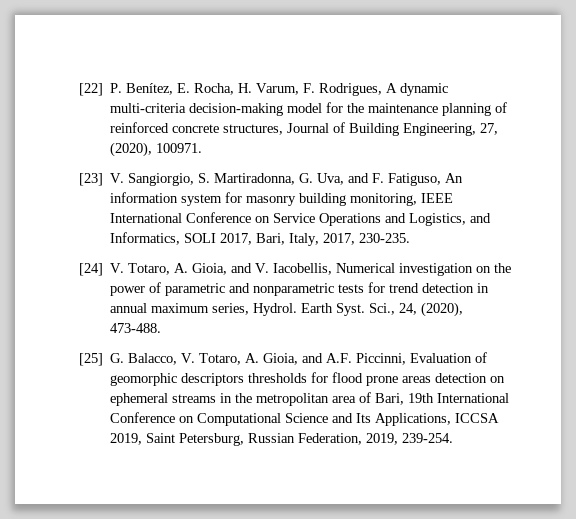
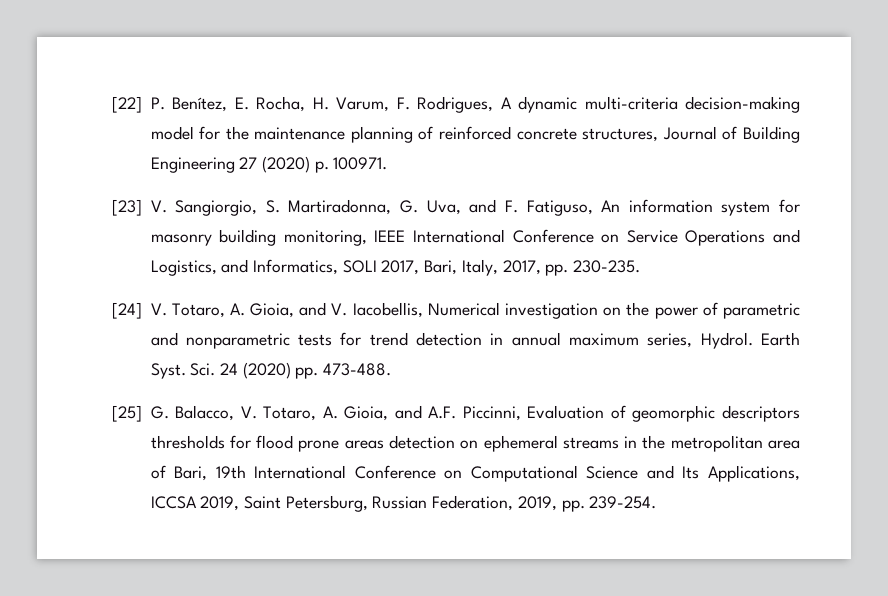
- [22] P. Benítez, E. Rocha, H. Varum, F. Rodrigues, A dynamic multi-criteria decision-making model for the maintenance planning of reinforced concrete structures, Journal of Building Engineering, 27, (2020), 100971.
+ [22] P. Benítez, E. Rocha, H. Varum, F. Rodrigues, A dynamic multi-criteria decision-making model for the maintenance planning of reinforced concrete structures, Journal of Building Engineering 27 (2020) p. 100971.
- [23] V. Sangiorgio, S. Martiradonna, G. Uva, and F. Fatiguso, An information system for masonry building monitoring, IEEE International Conference on Service Operations and Logistics, and Informatics, SOLI 2017, Bari, Italy, 2017, 230-235.
+ [23] V. Sangiorgio, S. Martiradonna, G. Uva, and F. Fatiguso, An information system for masonry building monitoring, IEEE International Conference on Service Operations and Logistics, and Informatics, SOLI 2017, Bari, Italy, 2017, pp. 230-235.
- Sci., 24, (2020), 473-488.
+ Sci. 24 (2020) pp. 473-488.
- [25] G. Balacco, V. Totaro, A. Gioia, and A.F. Piccinni, Evaluation of geomorphic descriptors thresholds for flood prone areas detection on ephemeral streams in the metropolitan area of Bari, 19th International Conference on Computational Science and Its Applications, ICCSA 2019, Saint Petersburg, Russian Federation, 2019, 239-254.
+ [25] G. Balacco, V. Totaro, A. Gioia, and A.F. Piccinni, Evaluation of geomorphic descriptors thresholds for flood prone areas detection on ephemeral streams in the metropolitan area of Bari, 19th International Conference on Computational Science and Its Applications, ICCSA 2019, Saint Petersburg, Russian Federation, 2019, pp. 239-254.

